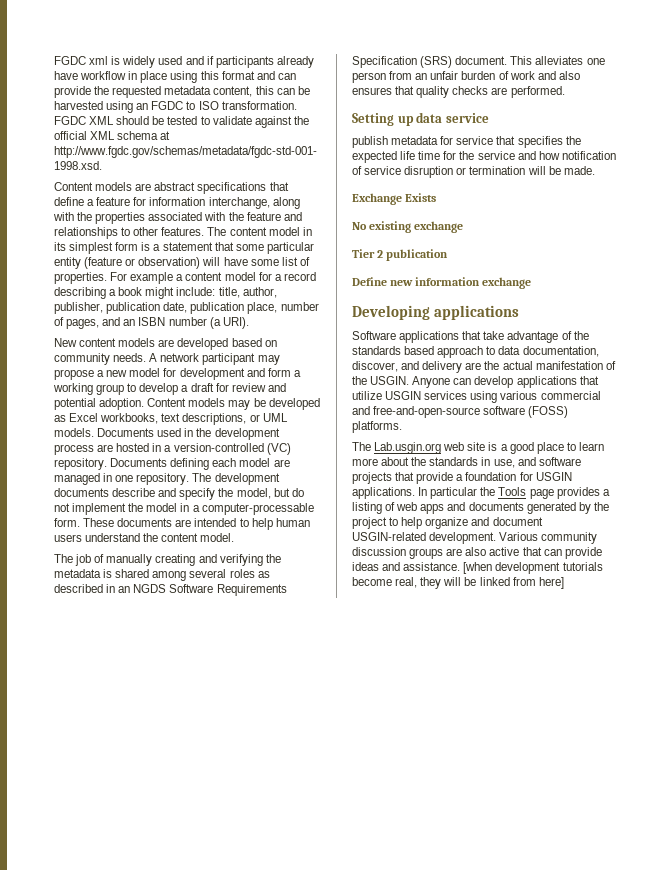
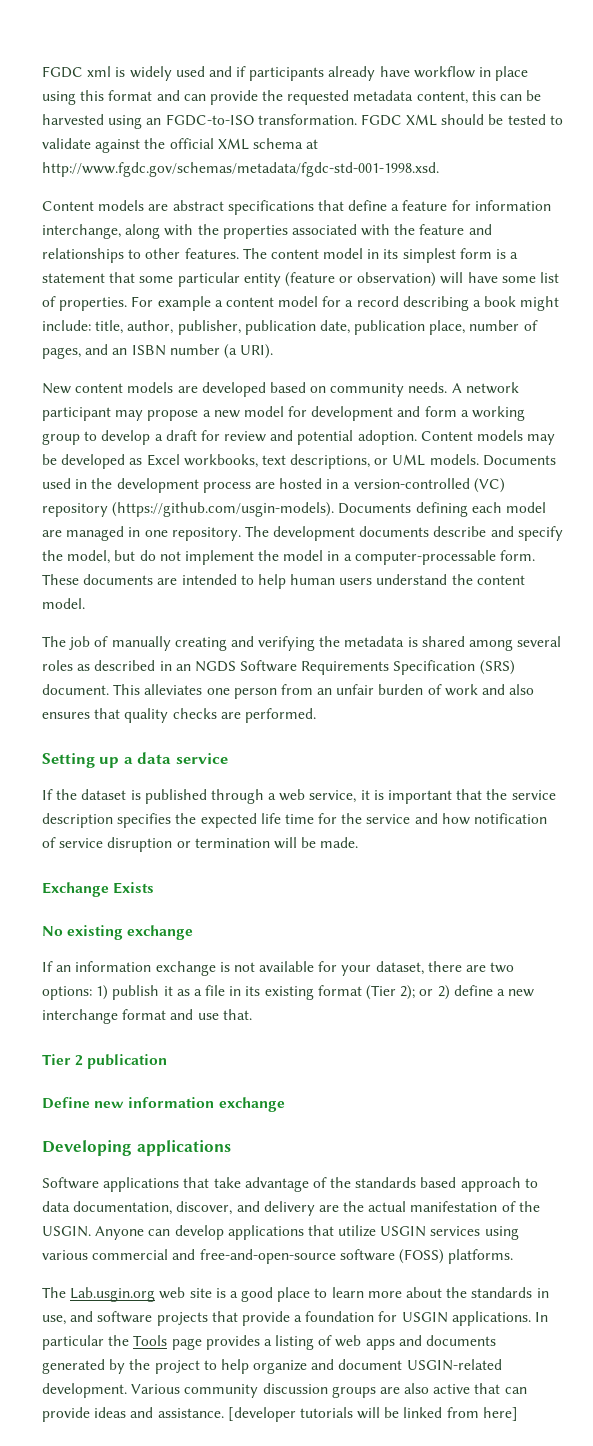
- FGDC xml is widely used and if participants already have workflow in place using this format and can provide the requested metadata content, this can be harvested using an FGDC to ISO transformation.
+ FGDC xml is widely used and if participants already have workflow in place using this format and can provide the requested metadata content, this can be harvested using an FGDC-to-ISO transformation.
- Documents used in the development process are hosted in a version-controlled (VC) repository. Documents defining each model are managed in one repository.
+ Documents used in the development process are hosted in a version-controlled (VC) repository (https://github.com/usgin-models). Documents defining each model are managed in one repository.
- Setting up data service
+ Setting up a data service
- publish metadata for service that specifies the expected life time for the service and how notification of service disruption or termination will be made.
+ If the dataset is published through a web service, it is important that the service description specifies the expected life time for the service and how notification of service disruption or termination will be made.
+ If an information exchange is not available for your dataset, there are two options: 1) publish it as a file in its existing format (Tier 2); or 2) define a new interchange format and use that.
- [when development tutorials become real, they will be linked from here]
+ [developer tutorials will be linked from here]

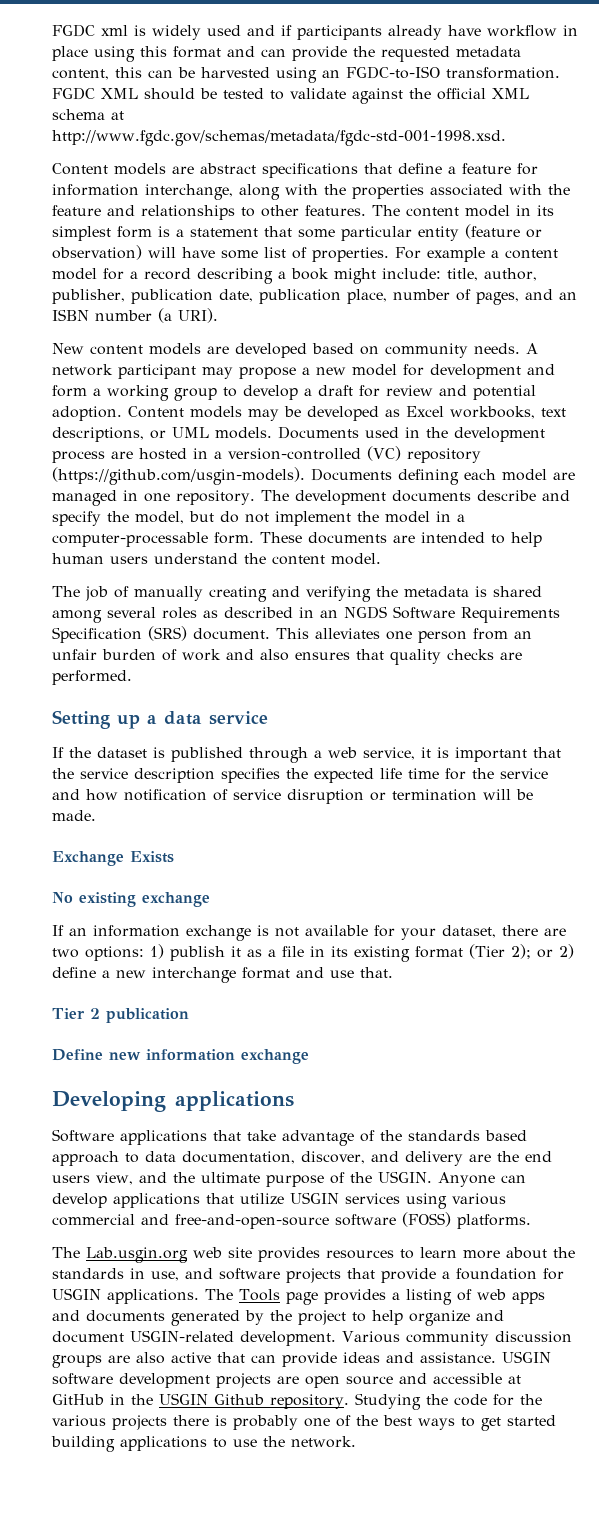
- Software applications that take advantage of the standards based approach to data documentation, discover, and delivery are the actual manifestation of the USGIN.
+ Software applications that take advantage of the standards based approach to data documentation, discover, and delivery are the end users view, and the ultimate purpose of the USGIN.
- The Lab.usgin.org web site is a good place to learn more about the standards in use, and software projects that provide a foundation for USGIN applications.
+ The Lab.usgin.org web site provides resources to learn more about the standards in use, and software projects that provide a foundation for USGIN applications.
- In particular the Tools page provides a listing of web apps and documents generated by the project to help organize and document USGIN-related development.
+ The Tools page provides a listing of web apps and documents generated by the project to help organize and document USGIN-related development.
- [developer tutorials will be linked from here]
+ USGIN software development projects are open source and accessible at GitHub in the USGIN Github repository. Studying the code for the various projects there is probably one of the best ways to get started building applications to use the network.

